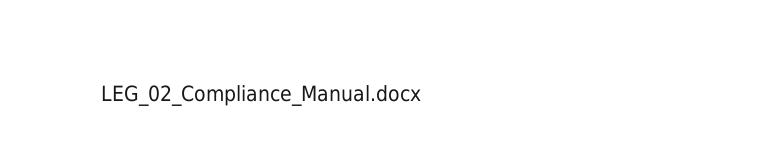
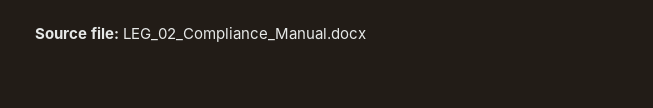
- LEG_02_Compliance_Manual.docx
+ Source file: LEG_02_Compliance_Manual.docx

